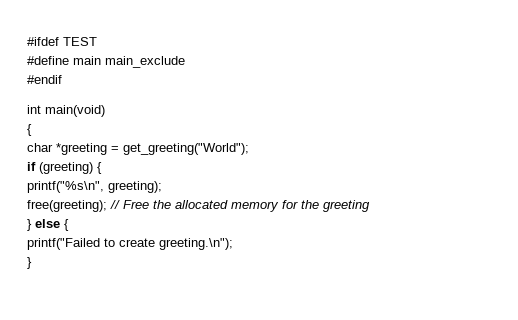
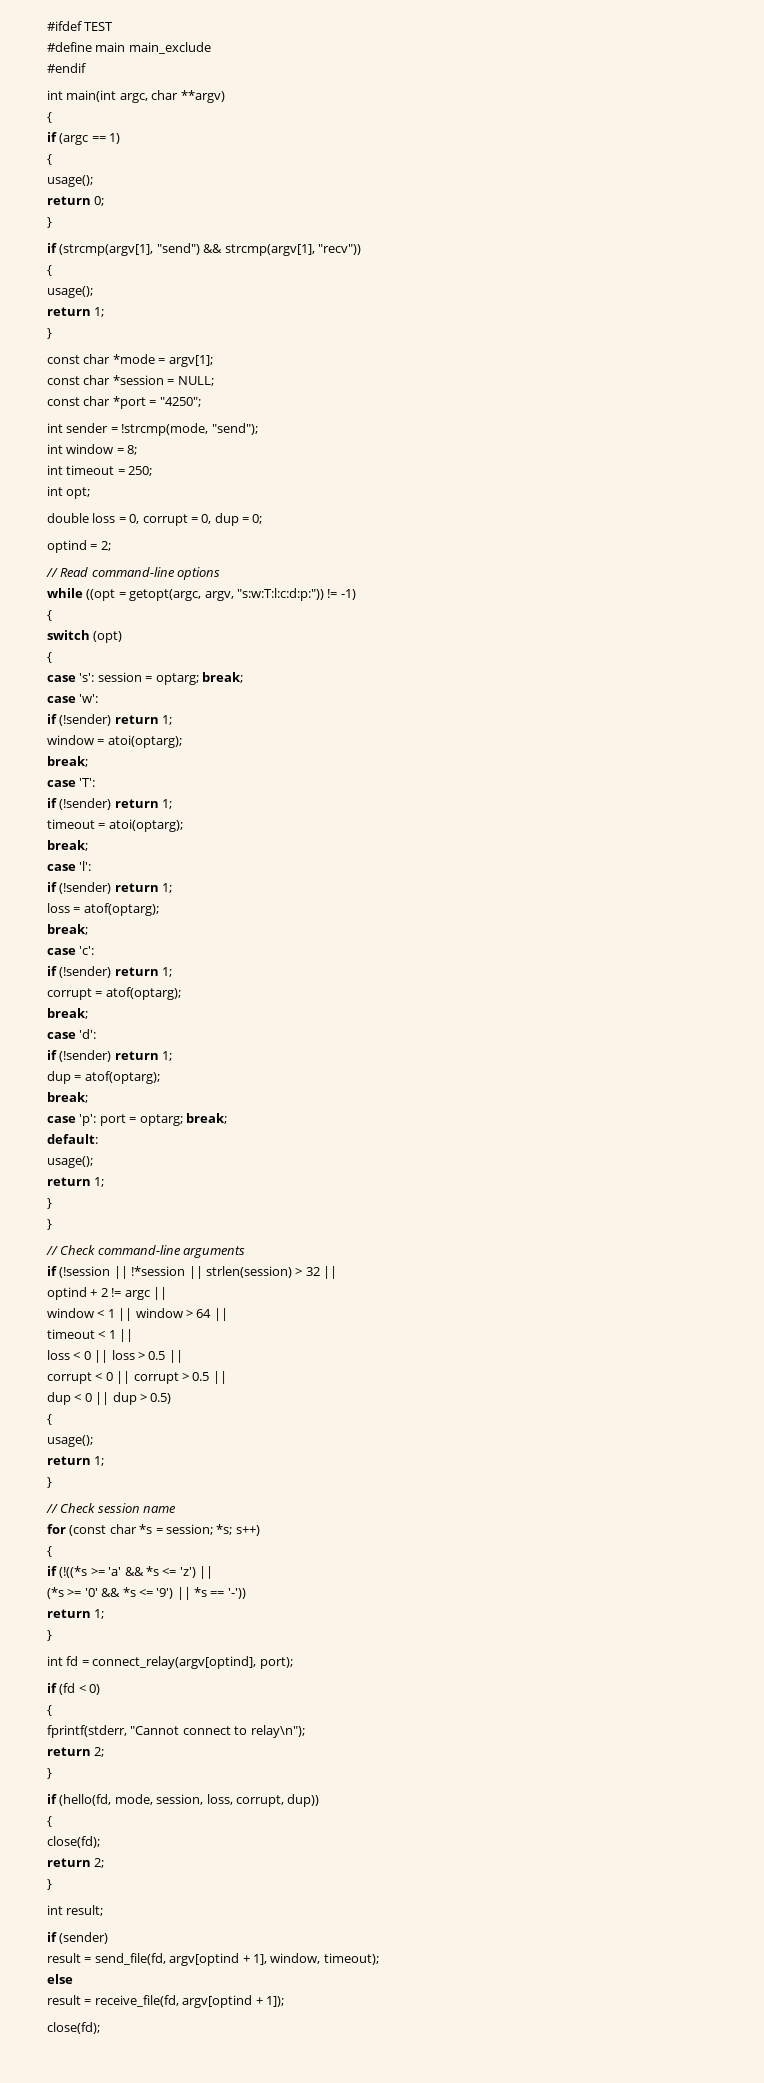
- int main(void)
+ int main(int argc, char **argv)
  {
- char *greeting = get_greeting("World");
- if (greeting) {
- printf("%s\n", greeting);
- free(greeting); // Free the allocated memory for the greeting
- } else {
- printf("Failed to create greeting.\n");
+ if (argc == 1)
+ {
+ usage();
+ return 0;
  }
+ if (strcmp(argv[1], "send") && strcmp(argv[1], "recv"))
+ {
+ usage();
+ return 1;
+ }
+ const char *mode = argv[1];
+ const char *session = NULL;
+ const char *port = "4250";
+ int sender = !strcmp(mode, "send");
+ int window = 8;
+ int timeout = 250;
+ int opt;
+ double loss = 0, corrupt = 0, dup = 0;
+ optind = 2;
+ // Read command-line options
+ while ((opt = getopt(argc, argv, "s:w:T:l:c:d:p:")) != -1)
+ {
+ switch (opt)
+ {
+ case 's': session = optarg; break;
+ case 'w':
+ if (!sender) return 1;
+ window = atoi(optarg);
+ break;
+ case 'T':
+ if (!sender) return 1;
+ timeout = atoi(optarg);
+ break;
+ case 'l':
+ if (!sender) return 1;
+ loss = atof(optarg);
+ break;
+ case 'c':
+ if (!sender) return 1;
+ corrupt = atof(optarg);
+ break;
+ case 'd':
+ if (!sender) return 1;
+ dup = atof(optarg);
+ break;
+ case 'p': port = optarg; break;
+ default:
+ usage();
+ return 1;
+ }
+ }
+ // Check command-line arguments
+ if (!session || !*session || strlen(session) > 32 ||
+ optind + 2 != argc ||
+ window < 1 || window > 64 ||
+ timeout < 1 ||
+ loss < 0 || loss > 0.5 ||
+ corrupt < 0 || corrupt > 0.5 ||
+ dup < 0 || dup > 0.5)
+ {
+ usage();
+ return 1;
+ }
+ // Check session name
+ for (const char *s = session; *s; s++)
+ {
+ if (!((*s >= 'a' && *s <= 'z') ||
+ (*s >= '0' && *s <= '9') || *s == '-'))
+ return 1;
+ }
+ int fd = connect_relay(argv[optind], port);
+ if (fd < 0)
+ {
+ fprintf(stderr, "Cannot connect to relay\n");
+ return 2;
+ }
+ if (hello(fd, mode, session, loss, corrupt, dup))
+ {
+ close(fd);
+ return 2;
+ }
+ int result;
+ if (sender)
+ result = send_file(fd, argv[optind + 1], window, timeout);
+ else
+ result = receive_file(fd, argv[optind + 1]);
+ close(fd);

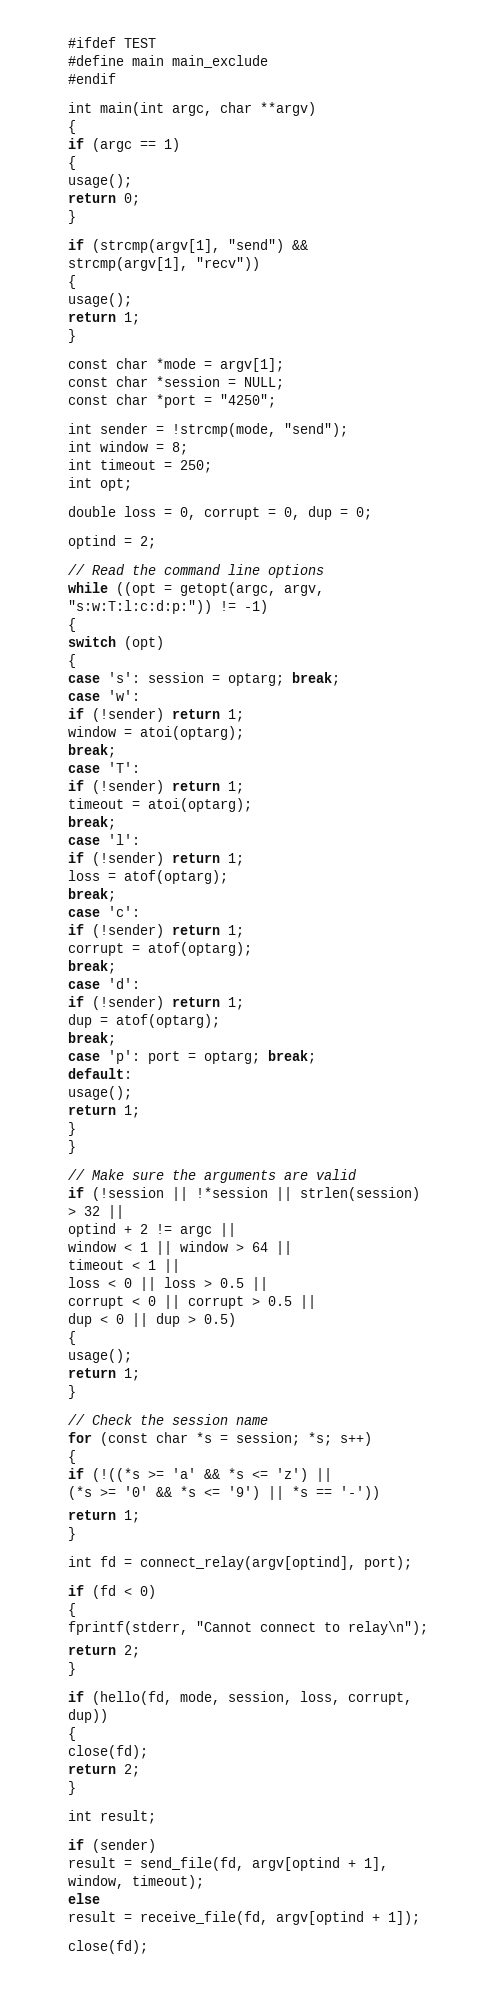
- // Read command-line options
+ // Read the command line options
- // Check command-line arguments
+ // Make sure the arguments are valid
- // Check session name
+ // Check the session name

